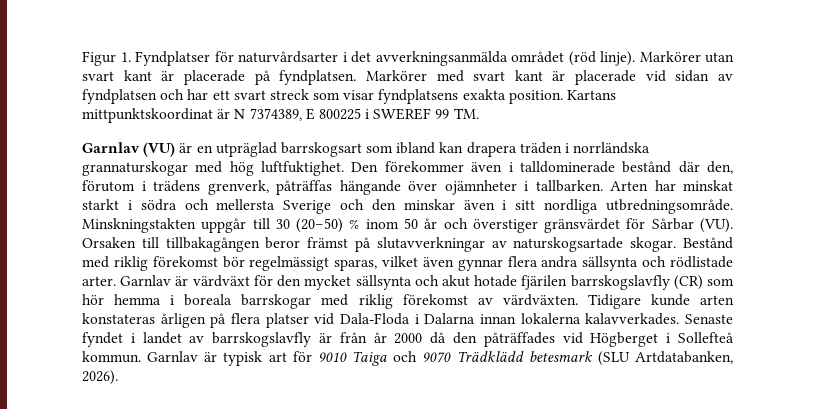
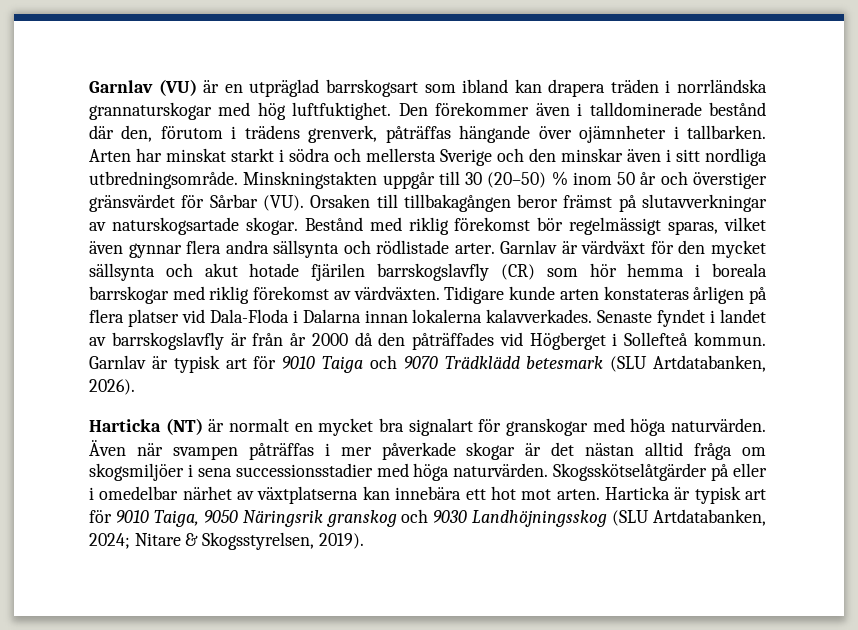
- Figur 1. Fyndplatser för naturvårdsarter i det avverkningsanmälda området (röd linje). Markörer utan svart kant är placerade på fyndplatsen. Markörer med svart kant är placerade vid sidan av fyndplatsen och har ett svart streck som visar fyndplatsens exakta position. Kartans mittpunktskoordinat är N 7374389, E 800225 i SWEREF 99 TM.
+ Harticka (NT) är normalt en mycket bra signalart för granskogar med höga naturvärden. Även när svampen påträffas i mer påverkade skogar är det nästan alltid fråga om skogsmiljöer i sena successionsstadier med höga naturvärden. Skogsskötselåtgärder på eller i omedelbar närhet av växtplatserna kan innebära ett hot mot arten. Harticka är typisk art för 9010 Taiga, 9050 Näringsrik granskog och 9030 Landhöjningsskog (SLU Artdatabanken, 2024; Nitare & Skogsstyrelsen, 2019).

